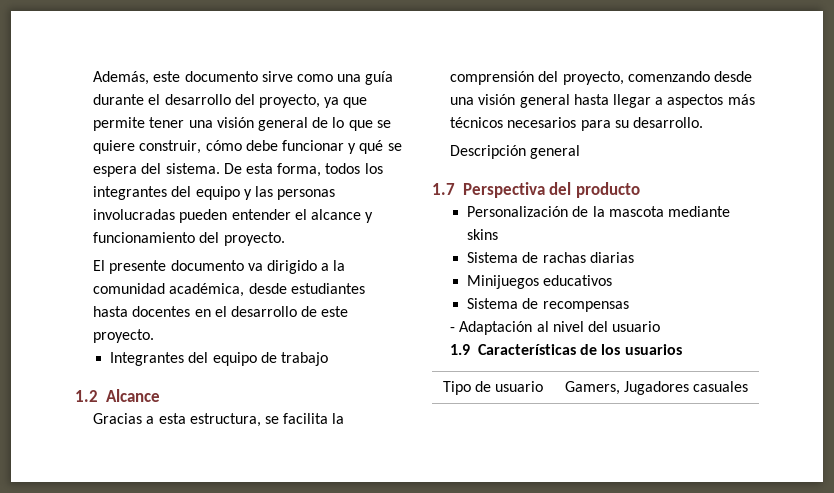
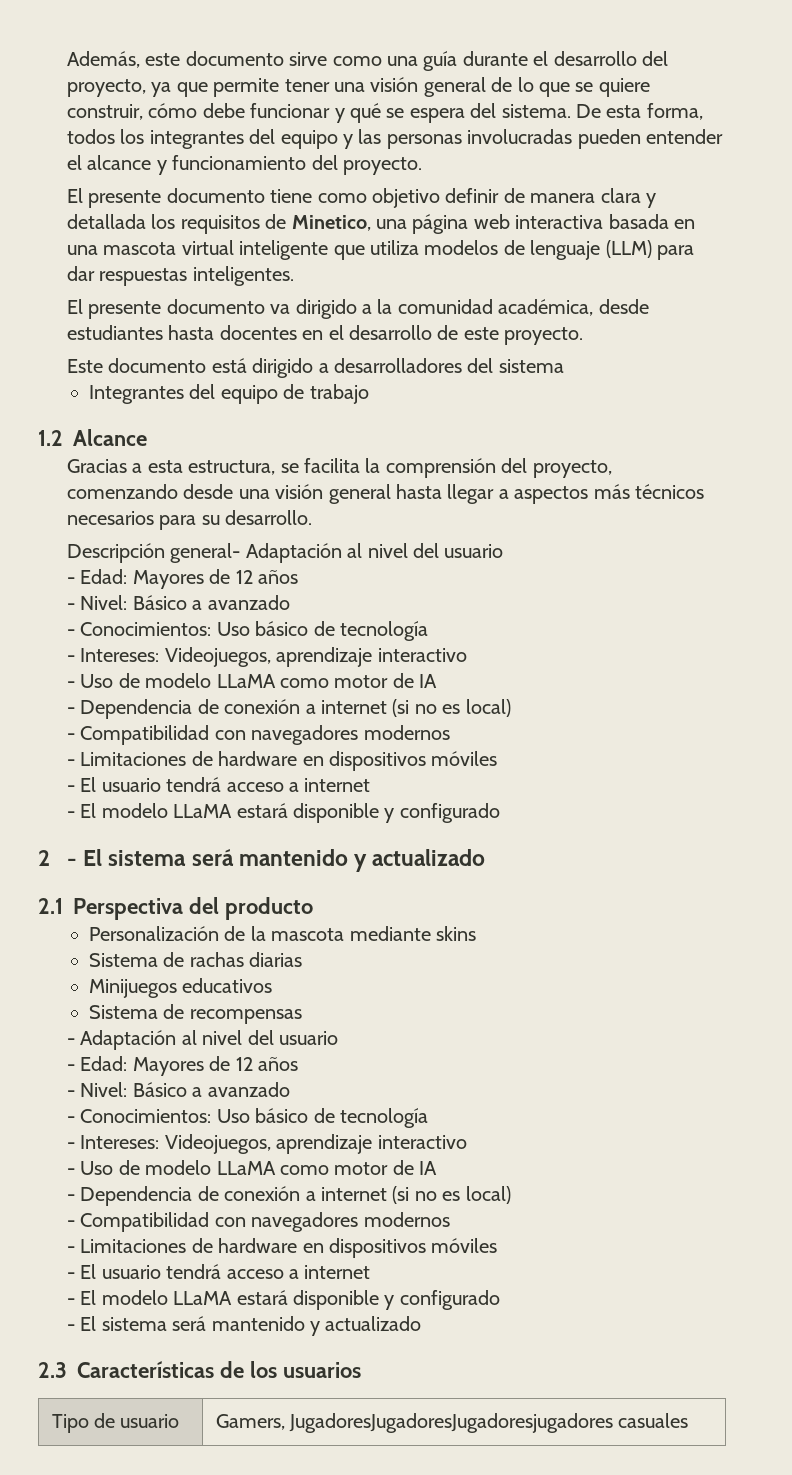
+ El presente documento tiene como objetivo definir de manera clara y detallada los requisitos de Minetico, una página web interactiva basada en una mascota virtual inteligente que utiliza modelos de lenguaje (LLM) para dar respuestas inteligentes.
+ Este documento está dirigido a desarrolladores del sistema
- Descripción general
- 1.7 Perspectiva del producto
+ Descripción general- Adaptación al nivel del usuario
+ - Edad: Mayores de 12 años
+ - Nivel: Básico a avanzado
+ - Conocimientos: Uso básico de tecnología
+ - Intereses: Videojuegos, aprendizaje interactivo
+ - Uso de modelo LLaMA como motor de IA
+ - Dependencia de conexión a internet (si no es local)
+ - Compatibilidad con navegadores modernos
+ - Limitaciones de hardware en dispositivos móviles
+ - El usuario tendrá acceso a internet
+ - El modelo LLaMA estará disponible y configurado
+ 2 - El sistema será mantenido y actualizado
+ 2.1 Perspectiva del producto
  - Adaptación al nivel del usuario
- 1.9 Características de los usuarios
+ - Edad: Mayores de 12 años
+ - Nivel: Básico a avanzado
+ - Conocimientos: Uso básico de tecnología
+ - Intereses: Videojuegos, aprendizaje interactivo
+ - Uso de modelo LLaMA como motor de IA
+ - Dependencia de conexión a internet (si no es local)
+ - Compatibilidad con navegadores modernos
+ - Limitaciones de hardware en dispositivos móviles
+ - El usuario tendrá acceso a internet
+ - El modelo LLaMA estará disponible y configurado
+ - El sistema será mantenido y actualizado
+ 2.3 Características de los usuarios
- Tipo de usuario | Gamers, Jugadores casuales
+ Tipo de usuario | Gamers, JugadoresJugadoresJugadoresjugadores casuales

